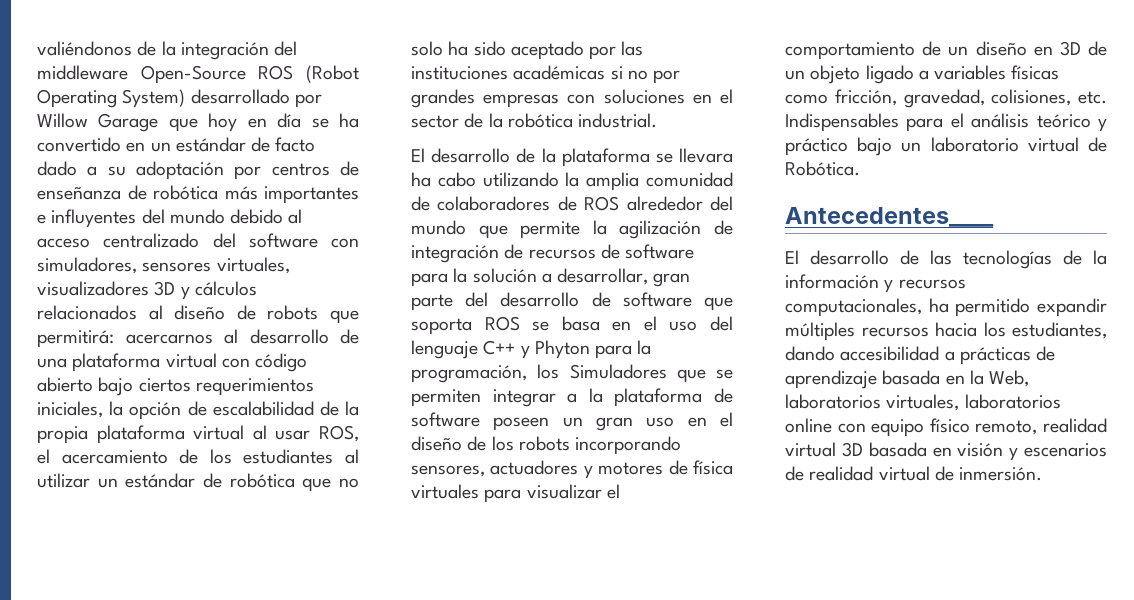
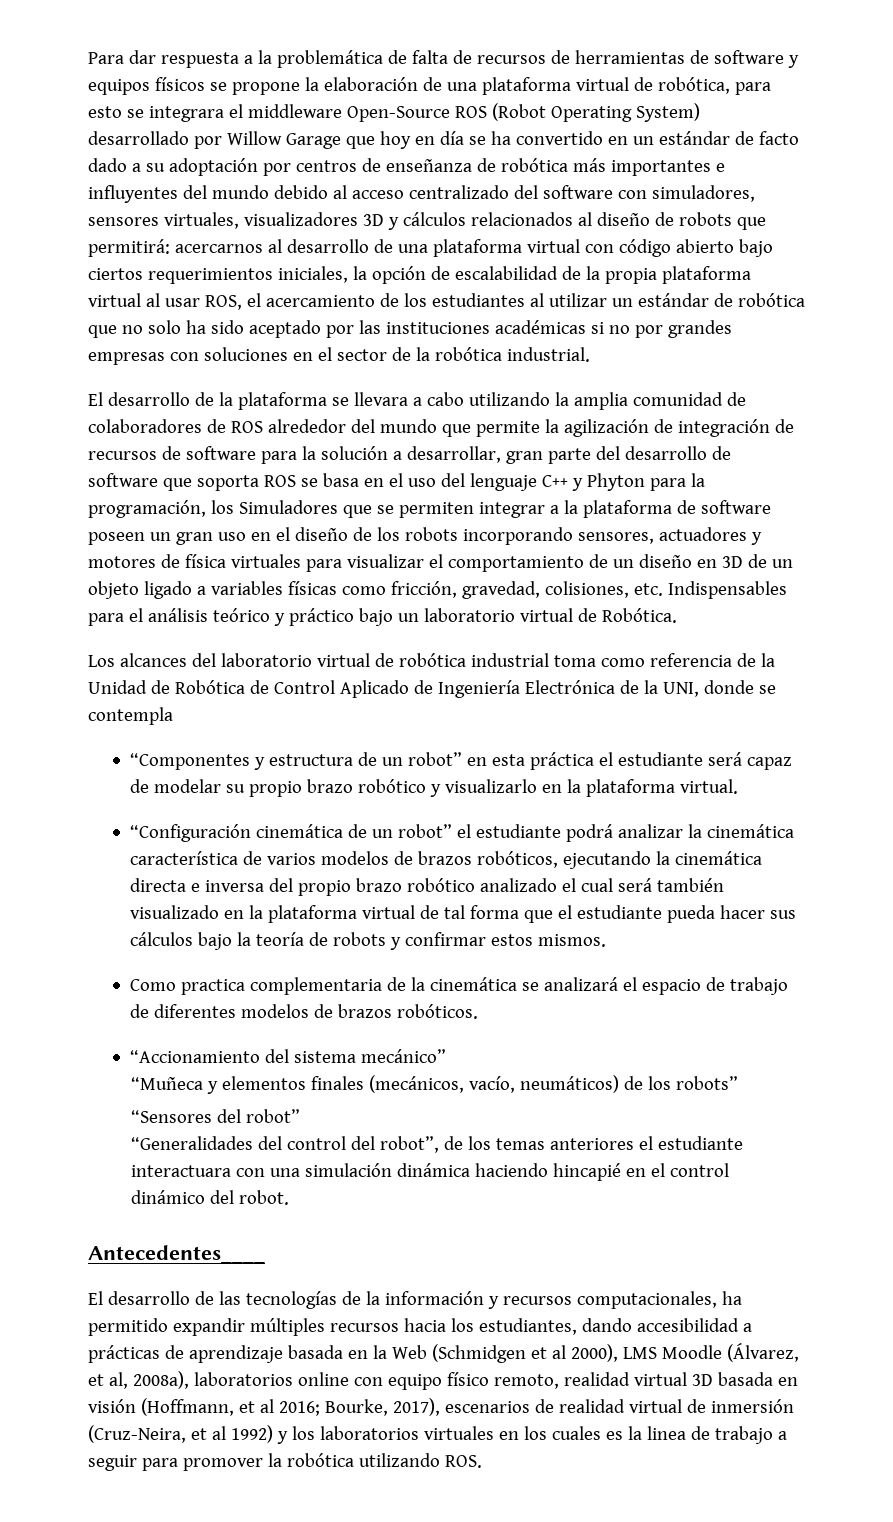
- valiéndonos de la integración del middleware Open-Source ROS (Robot Operating System) desarrollado por Willow Garage que hoy en día se ha convertido en un estándar de facto dado a su adoptación por centros de enseñanza de robótica más importantes e influyentes del mundo debido al acceso centralizado del software con simuladores, sensores virtuales, visualizadores 3D y cálculos relacionados al diseño de robots que permitirá:
+ Para dar respuesta a la problemática de falta de recursos de herramientas de software y equipos físicos se propone la elaboración de una plataforma virtual de robótica, para esto se integrara el middleware Open-Source ROS (Robot Operating System) desarrollado por Willow Garage que hoy en día se ha convertido en un estándar de facto dado a su adoptación por centros de enseñanza de robótica más importantes e influyentes del mundo debido al acceso centralizado del software con simuladores, sensores virtuales, visualizadores 3D y cálculos relacionados al diseño de robots que permitirá:
- El desarrollo de la plataforma se llevara ha cabo utilizando la amplia comunidad de colaboradores de ROS alrededor del mundo que permite la agilización de integración de recursos de software para la solución a desarrollar, gran parte del desarrollo de software que soporta ROS se basa en el uso del lenguaje C++ y Phyton para la programación, los Simuladores que se permiten integrar a la plataforma de software poseen un gran uso en el diseño de los robots incorporando sensores, actuadores y motores de física virtuales para visualizar el comportamiento de un diseño en 3D de un objeto ligado a variables físicas como fricción, gravedad, colisiones, etc. Indispensables para el análisis teórico y práctico bajo un laboratorio virtual de Robótica.
+ El desarrollo de la plataforma se llevara a cabo utilizando la amplia comunidad de colaboradores de ROS alrededor del mundo que permite la agilización de integración de recursos de software para la solución a desarrollar, gran parte del desarrollo de software que soporta ROS se basa en el uso del lenguaje C++ y Phyton para la programación, los Simuladores que se permiten integrar a la plataforma de software poseen un gran uso en el diseño de los robots incorporando sensores, actuadores y motores de física virtuales para visualizar el comportamiento de un diseño en 3D de un objeto ligado a variables físicas como fricción, gravedad, colisiones, etc. Indispensables para el análisis teórico y práctico bajo un laboratorio virtual de Robótica.
+ Los alcances del laboratorio virtual de robótica industrial toma como referencia de la Unidad de Robótica de Control Aplicado de Ingeniería Electrónica de la UNI, donde se contempla
+ “Componentes y estructura de un robot” en esta práctica el estudiante será capaz de modelar su propio brazo robótico y visualizarlo en la plataforma virtual.
+ “Configuración cinemática de un robot” el estudiante podrá analizar la cinemática característica de varios modelos de brazos robóticos, ejecutando la cinemática directa e inversa del propio brazo robótico analizado el cual será también visualizado en la plataforma virtual de tal forma que el estudiante pueda hacer sus cálculos bajo la teoría de robots y confirmar estos mismos.
+ Como practica complementaria de la cinemática se analizará el espacio de trabajo de diferentes modelos de brazos robóticos.
+ “Accionamiento del sistema mecánico”
+ “Muñeca y elementos finales (mecánicos, vacío, neumáticos) de los robots”
+ “Sensores del robot”
+ “Generalidades del control del robot”, de los temas anteriores el estudiante interactuara con una simulación dinámica haciendo hincapié en el control dinámico del robot.
- El desarrollo de las tecnologías de la información y recursos computacionales, ha permitido expandir múltiples recursos hacia los estudiantes, dando accesibilidad a prácticas de aprendizaje basada en la Web, laboratorios virtuales, laboratorios online con equipo físico remoto, realidad virtual 3D basada en visión y escenarios de realidad virtual de inmersión.
+ El desarrollo de las tecnologías de la información y recursos computacionales, ha permitido expandir múltiples recursos hacia los estudiantes, dando accesibilidad a prácticas de aprendizaje basada en la Web (Schmidgen et al 2000), LMS Moodle (Álvarez, et al, 2008a), laboratorios online con equipo físico remoto, realidad virtual 3D basada en visión (Hoffmann, et al 2016; Bourke, 2017), escenarios de realidad virtual de inmersión (Cruz-Neira, et al 1992) y los laboratorios virtuales en los cuales es la linea de trabajo a seguir para promover la robótica utilizando ROS.

